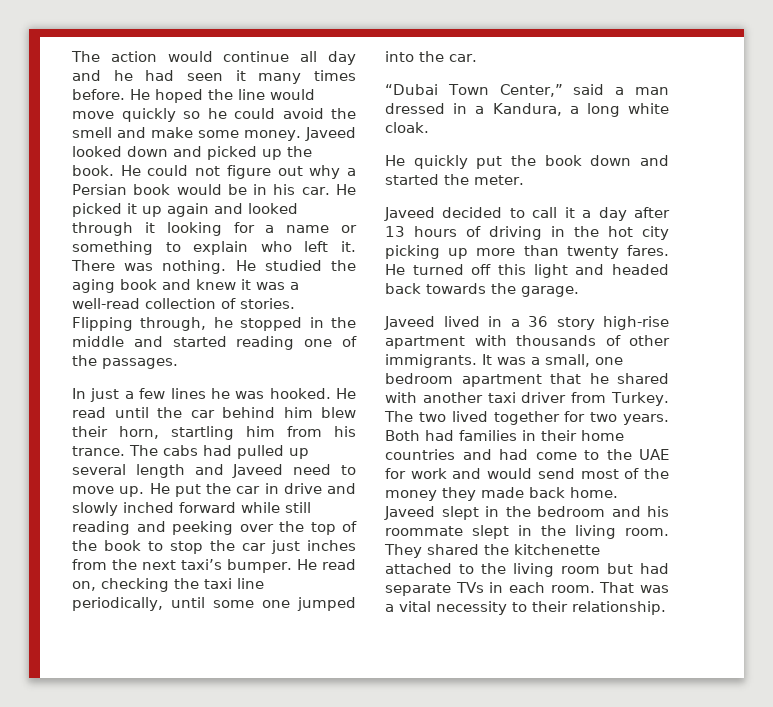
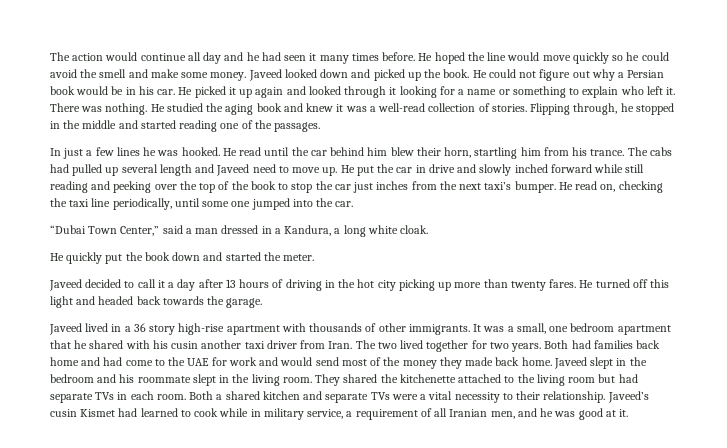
- It was a small, one bedroom apartment that he shared with another taxi driver from Turkey.
+ It was a small, one bedroom apartment that he shared with his cusin another taxi driver from Iran.
- Both had families in their home countries and had come to the UAE for work and would send most of the money they made back home.
+ Both had families back home and had come to the UAE for work and would send most of the money they made back home.
- That was a vital necessity to their relationship.
+ Both a shared kitchen and separate TVs were a vital necessity to their relationship.
+ Javeed’s cusin Kismet had learned to cook while in military service, a requirement of all Iranian men, and he was good at it.

